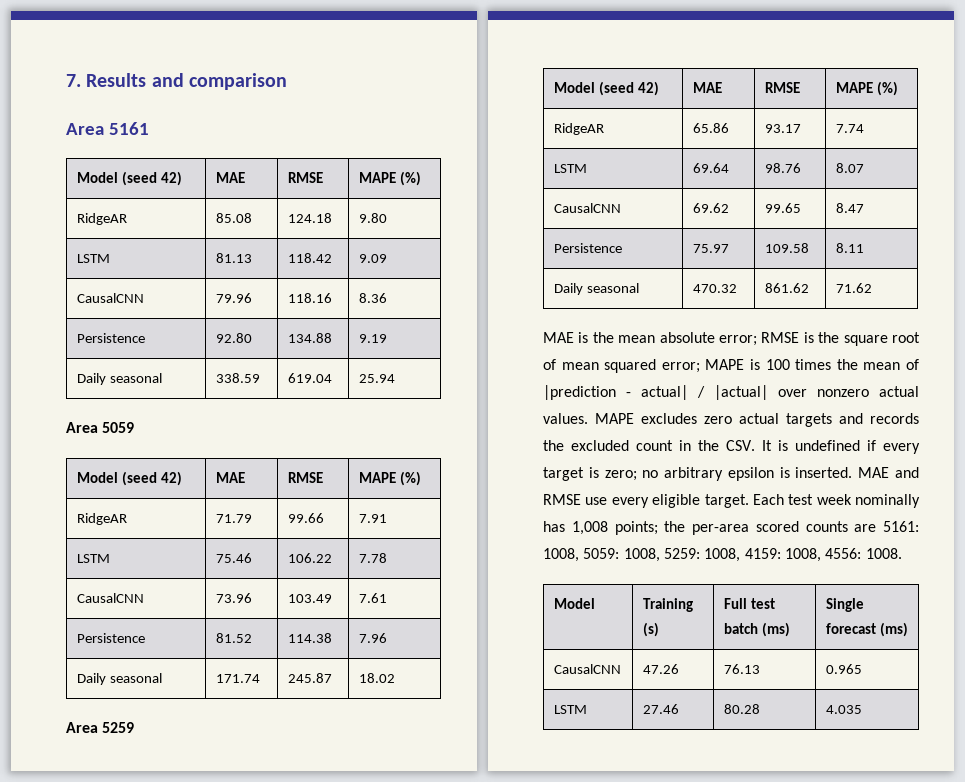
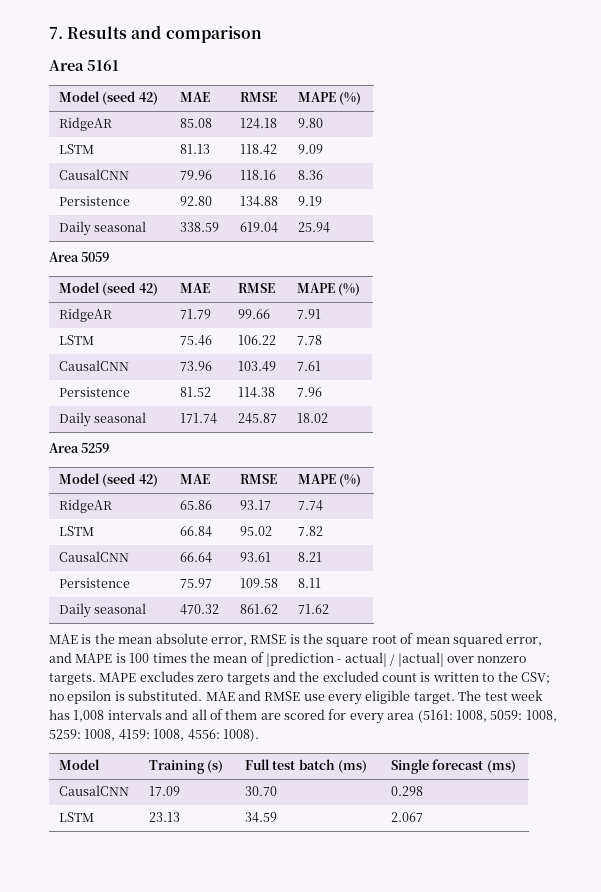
- LSTM | 69.64 | 98.76 | 8.07
- CausalCNN | 69.62 | 99.65 | 8.47
+ LSTM | 66.84 | 95.02 | 7.82
+ CausalCNN | 66.64 | 93.61 | 8.21
- MAE is the mean absolute error; RMSE is the square root of mean squared error; MAPE is 100 times the mean of |prediction - actual| / |actual| over nonzero actual values.
+ MAE is the mean absolute error, RMSE is the square root of mean squared error, and MAPE is 100 times the mean of |prediction - actual| / |actual| over nonzero targets.
- MAPE excludes zero actual targets and records the excluded count in the CSV. It is undefined if every target is zero; no arbitrary epsilon is inserted.
+ MAPE excludes zero targets and the excluded count is written to the CSV; no epsilon is substituted.
- Each test week nominally has 1,008 points; the per-area scored counts are 5161: 1008, 5059: 1008, 5259: 1008, 4159: 1008, 4556: 1008.
+ The test week has 1,008 intervals and all of them are scored for every area (5161: 1008, 5059: 1008, 5259: 1008, 4159: 1008, 4556: 1008).
- CausalCNN | 47.26 | 76.13 | 0.965
- LSTM | 27.46 | 80.28 | 4.035
+ CausalCNN | 17.09 | 30.70 | 0.298
+ LSTM | 23.13 | 34.59 | 2.067

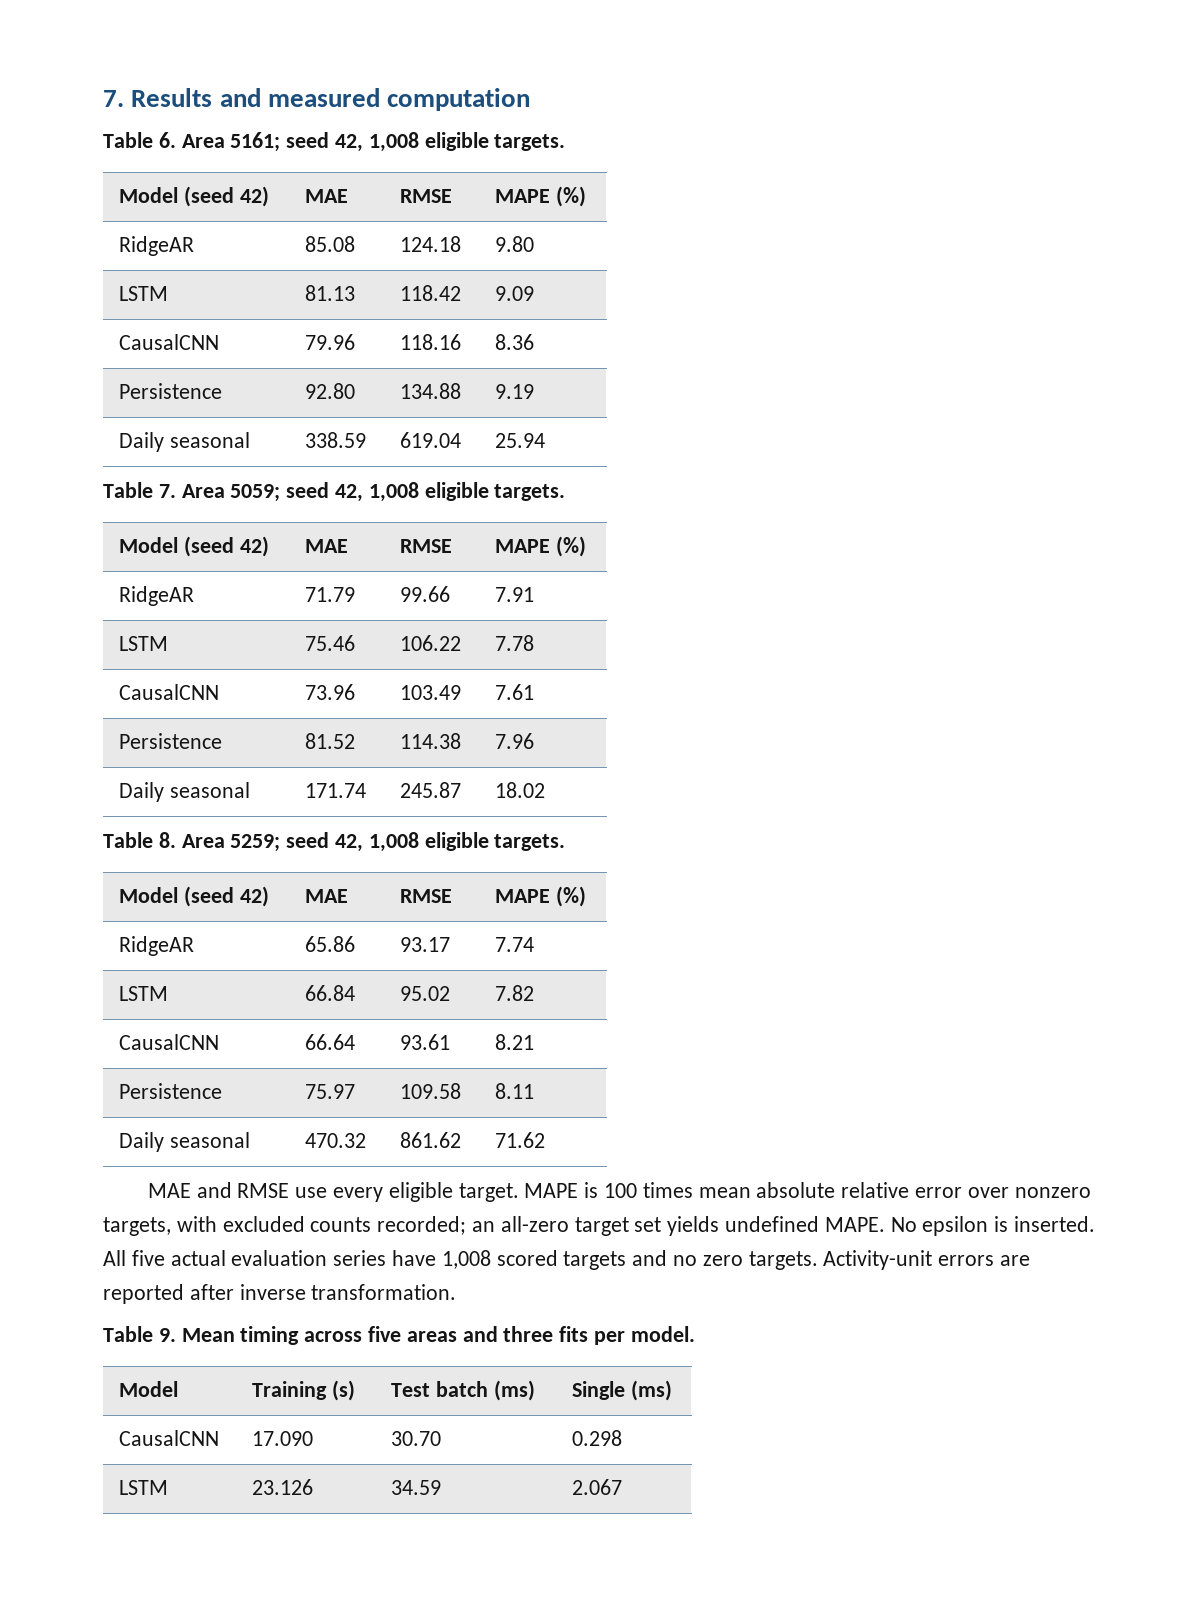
- 7. Results and comparison
- Area 5161
+ 7. Results and measured computation
+ Table 6. Area 5161; seed 42, 1,008 eligible targets.
- Area 5059
+ Table 7. Area 5059; seed 42, 1,008 eligible targets.
- Area 5259
+ Table 8. Area 5259; seed 42, 1,008 eligible targets.
- MAE is the mean absolute error, RMSE is the square root of mean squared error, and MAPE is 100 times the mean of |prediction - actual| / |actual| over nonzero targets. MAPE excludes zero targets and the excluded count is written to the CSV; no epsilon is substituted. MAE and RMSE use every eligible target.
+ MAE and RMSE use every eligible target.
- The test week has 1,008 intervals and all of them are scored for every area (5161: 1008, 5059: 1008, 5259: 1008, 4159: 1008, 4556: 1008).
+ MAPE is 100 times mean absolute relative error over nonzero targets, with excluded counts recorded; an all-zero target set yields undefined MAPE. No epsilon is inserted. All five actual evaluation series have 1,008 scored targets and no zero targets. Activity-unit errors are reported after inverse transformation.
+ Table 9. Mean timing across five areas and three fits per model.
- Model | Training (s) | Full test batch (ms) | Single forecast (ms)
+ Model | Training (s) | Test batch (ms) | Single (ms)
- CausalCNN | 17.09 | 30.70 | 0.298
+ CausalCNN | 17.090 | 30.70 | 0.298
- LSTM | 23.13 | 34.59 | 2.067
+ LSTM | 23.126 | 34.59 | 2.067

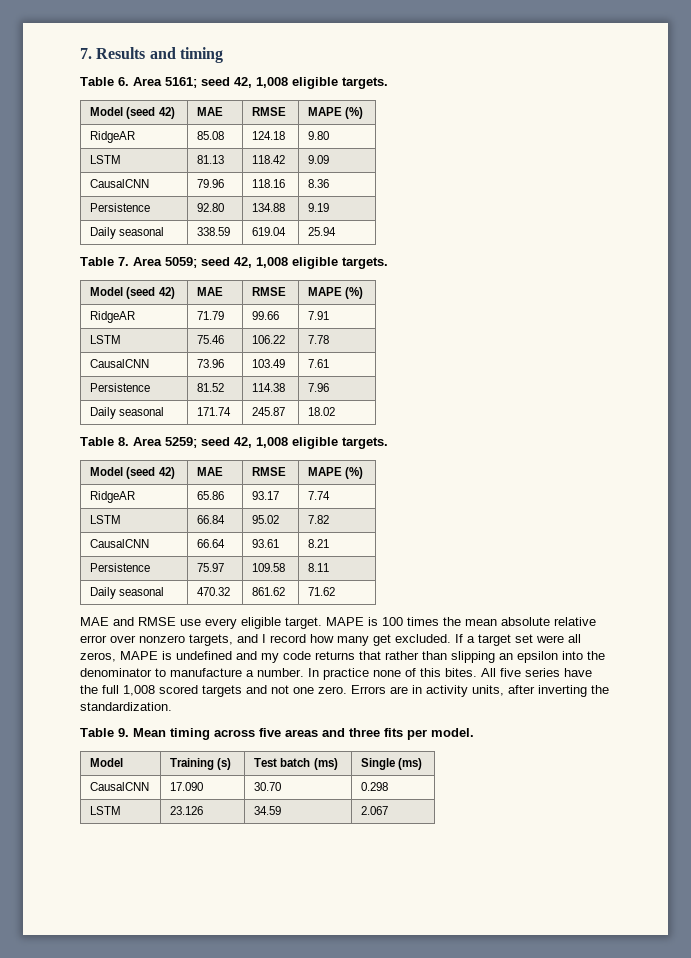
- 7. Results and measured computation
+ 7. Results and timing
- MAPE is 100 times mean absolute relative error over nonzero targets, with excluded counts recorded; an all-zero target set yields undefined MAPE. No epsilon is inserted. All five actual evaluation series have 1,008 scored targets and no zero targets. Activity-unit errors are reported after inverse transformation.
+ MAPE is 100 times the mean absolute relative error over nonzero targets, and I record how many get excluded. If a target set were all zeros, MAPE is undefined and my code returns that rather than slipping an epsilon into the denominator to manufacture a number. In practice none of this bites. All five series have the full 1,008 scored targets and not one zero. Errors are in activity units, after inverting the standardization.

